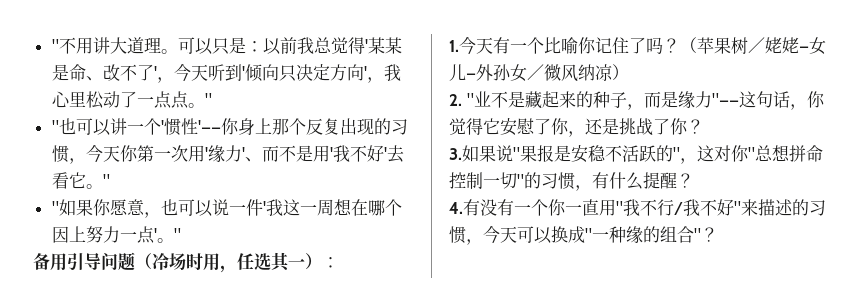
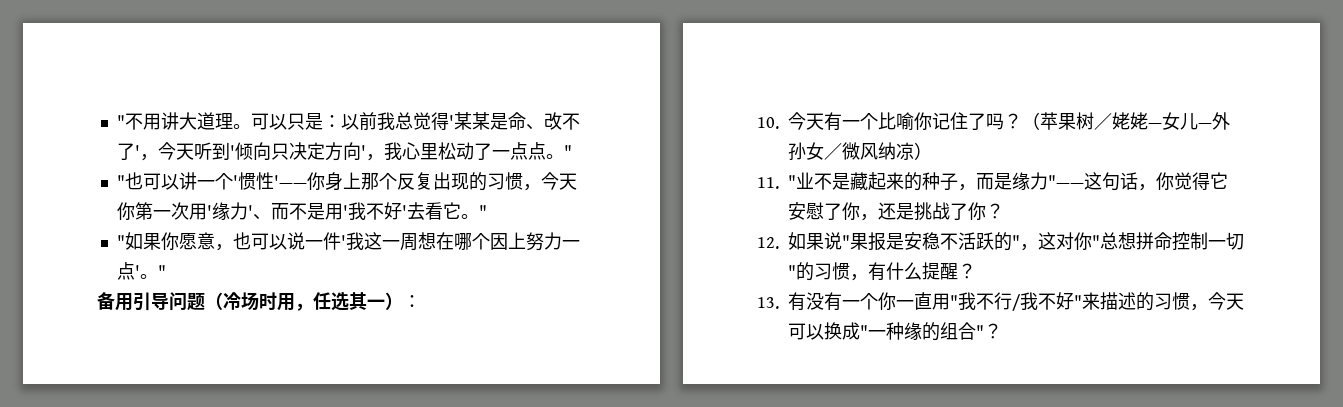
- 1.今天有一个比喻你记住了吗？
+ 10.今天有一个比喻你记住了吗？
- 2. "业不是藏起来的种子，而是缘力"——这句话，你觉得它安慰了你，还是挑战了你？
+ 11. "业不是藏起来的种子，而是缘力"——这句话，你觉得它安慰了你，还是挑战了你？
- 3.如果说"果报是安稳不活跃的"，这对你"总想拼命控制一切"的习惯，有什么提醒？
+ 12.如果说"果报是安稳不活跃的"，这对你"总想拼命控制一切"的习惯，有什么提醒？
- 4.有没有一个你一直用"我不行/我不好"来描述的习惯，今天可以换成"一种缘的组合"？
+ 13.有没有一个你一直用"我不行/我不好"来描述的习惯，今天可以换成"一种缘的组合"？

